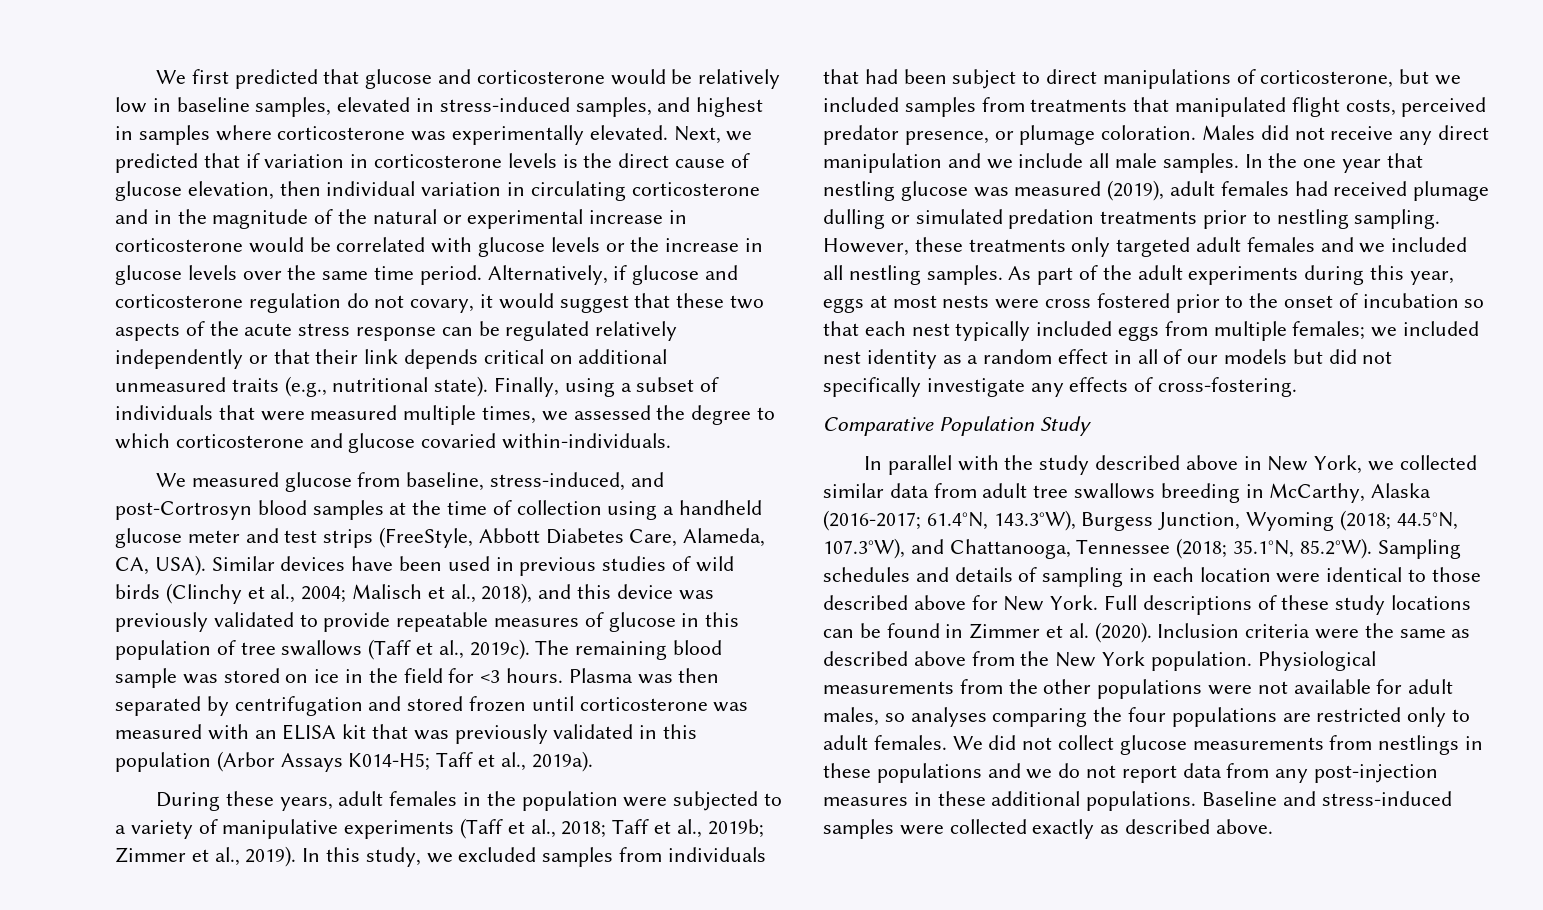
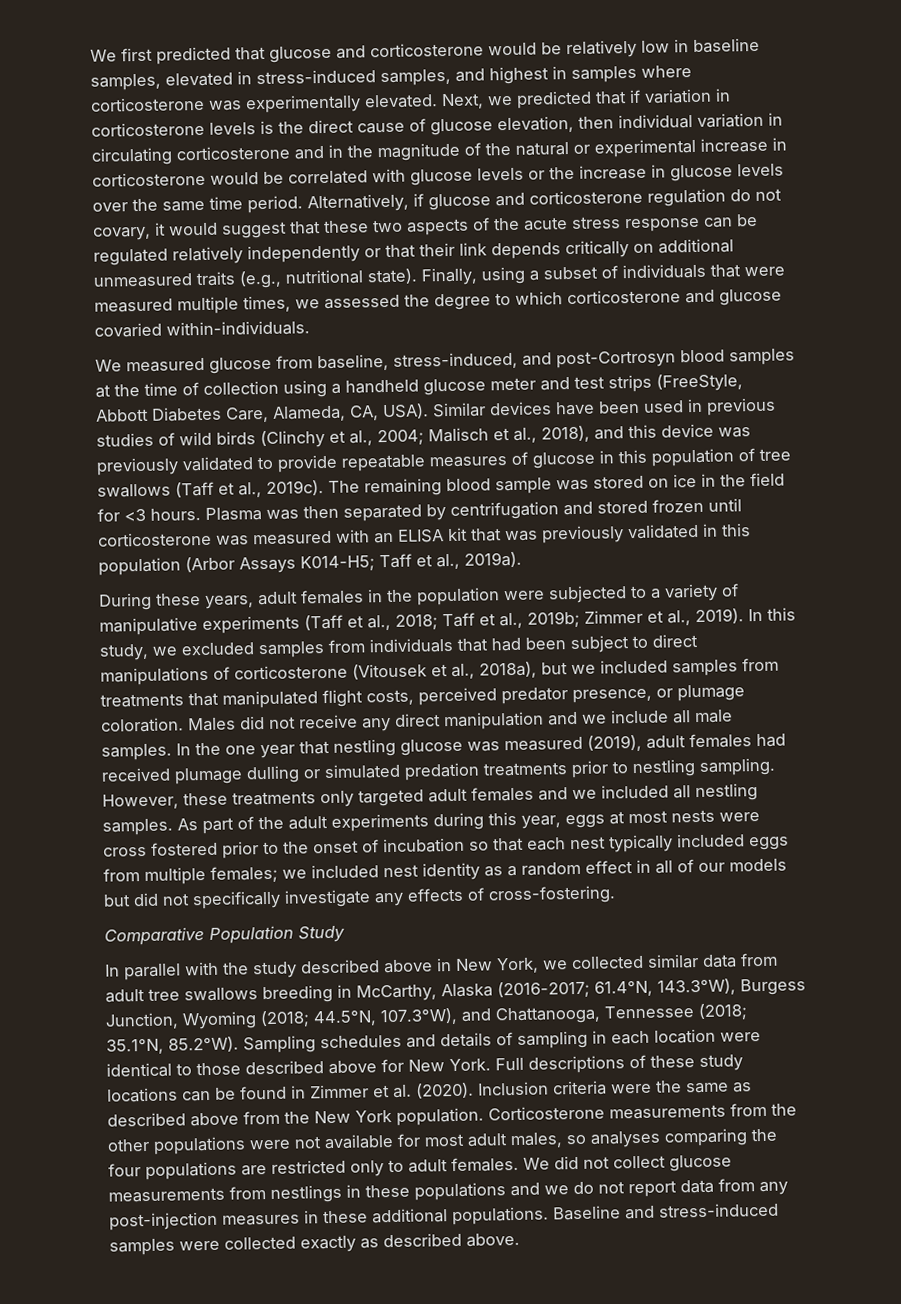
- Alternatively, if glucose and corticosterone regulation do not covary, it would suggest that these two aspects of the acute stress response can be regulated relatively independently or that their link depends critical on additional unmeasured traits (e.g., nutritional state).
+ Alternatively, if glucose and corticosterone regulation do not covary, it would suggest that these two aspects of the acute stress response can be regulated relatively independently or that their link depends critically on additional unmeasured traits (e.g., nutritional state).
- In this study, we excluded samples from individuals that had been subject to direct manipulations of corticosterone, but we included samples from treatments that manipulated flight costs, perceived predator presence, or plumage coloration.
+ In this study, we excluded samples from individuals that had been subject to direct manipulations of corticosterone (Vitousek et al., 2018a), but we included samples from treatments that manipulated flight costs, perceived predator presence, or plumage coloration.
- Physiological measurements from the other populations were not available for adult males, so analyses comparing the four populations are restricted only to adult females.
+ Corticosterone measurements from the other populations were not available for most adult males, so analyses comparing the four populations are restricted only to adult females.

